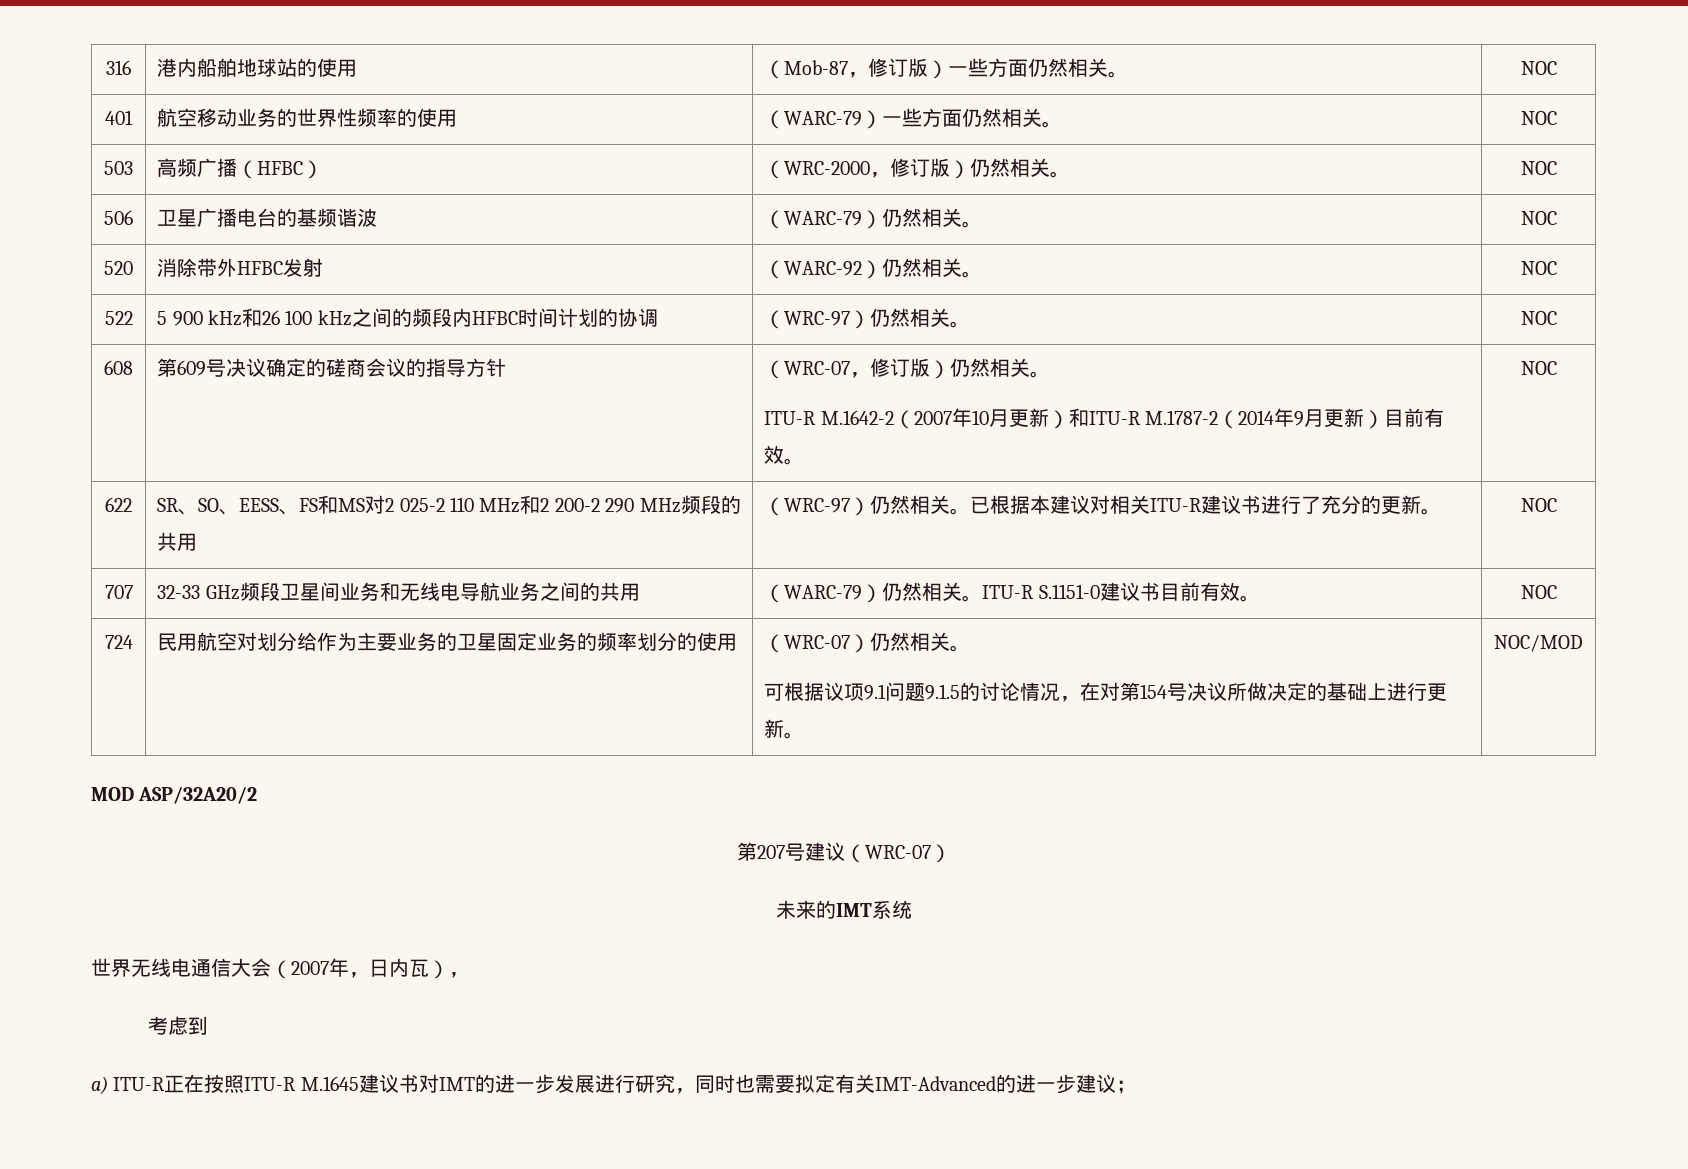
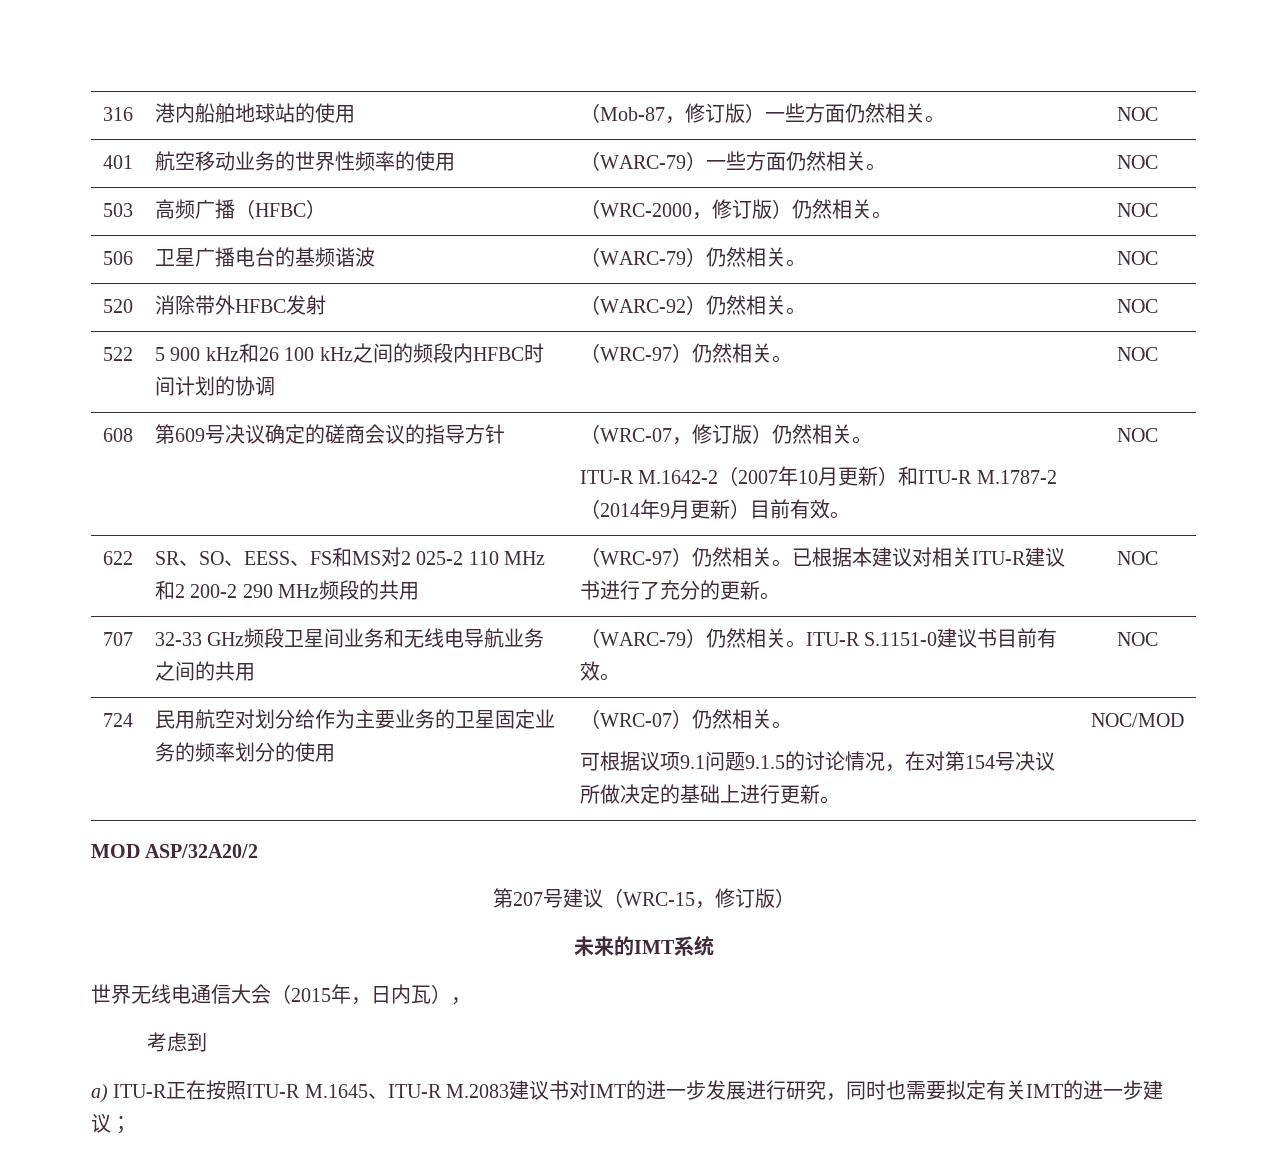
- 第207号建议（WRC-07）
+ 第207号建议（WRC-15，修订版）
- 世界无线电通信大会（2007年，日内瓦），
+ 世界无线电通信大会（2015年，日内瓦），
- a) ITU-R正在按照ITU-R M.1645建议书对IMT的进一步发展进行研究，同时也需要拟定有关IMT-Advanced的进一步建议；
+ a) ITU-R正在按照ITU-R M.1645、ITU-R M.2083建议书对IMT的进一步发展进行研究，同时也需要拟定有关IMT的进一步建议；

